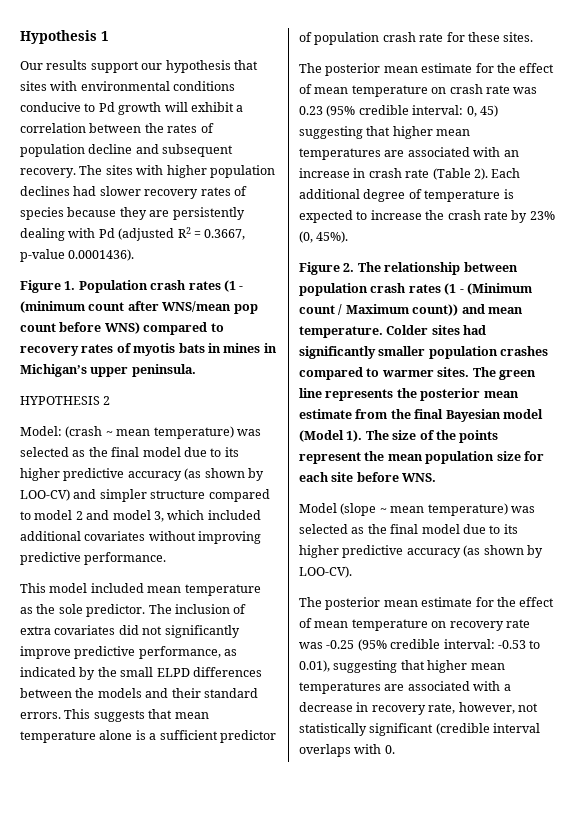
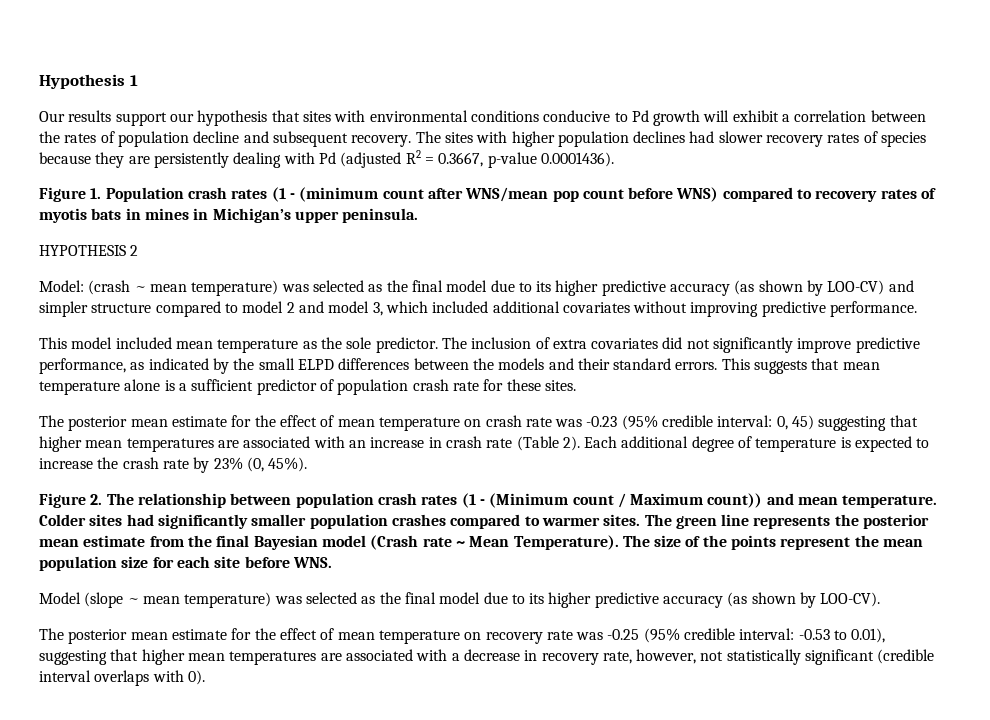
- The posterior mean estimate for the effect of mean temperature on crash rate was 0.23 (95% credible interval: 0, 45) suggesting that higher mean temperatures are associated with an increase in crash rate (Table 2).
+ The posterior mean estimate for the effect of mean temperature on crash rate was -0.23 (95% credible interval: 0, 45) suggesting that higher mean temperatures are associated with an increase in crash rate (Table 2).
- The green line represents the posterior mean estimate from the final Bayesian model (Model 1).
+ The green line represents the posterior mean estimate from the final Bayesian model (Crash rate ~ Mean Temperature).
- The posterior mean estimate for the effect of mean temperature on recovery rate was -0.25 (95% credible interval: -0.53 to 0.01), suggesting that higher mean temperatures are associated with a decrease in recovery rate, however, not statistically significant (credible interval overlaps with 0.
+ The posterior mean estimate for the effect of mean temperature on recovery rate was -0.25 (95% credible interval: -0.53 to 0.01), suggesting that higher mean temperatures are associated with a decrease in recovery rate, however, not statistically significant (credible interval overlaps with 0).

